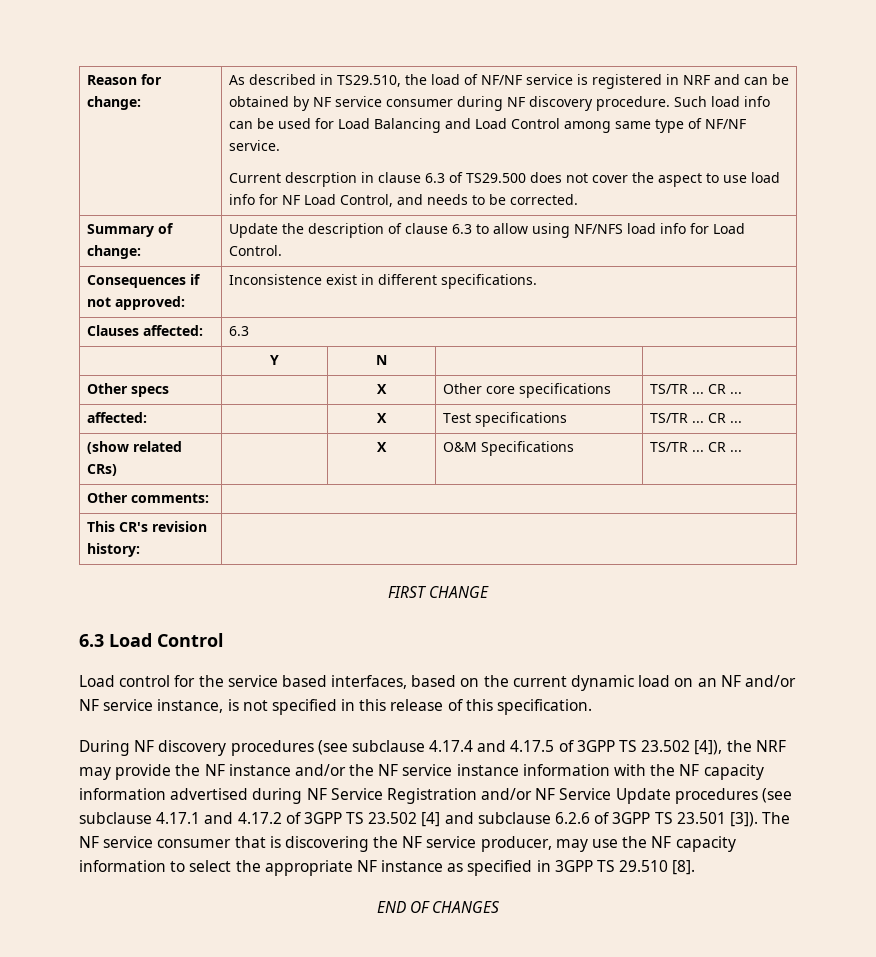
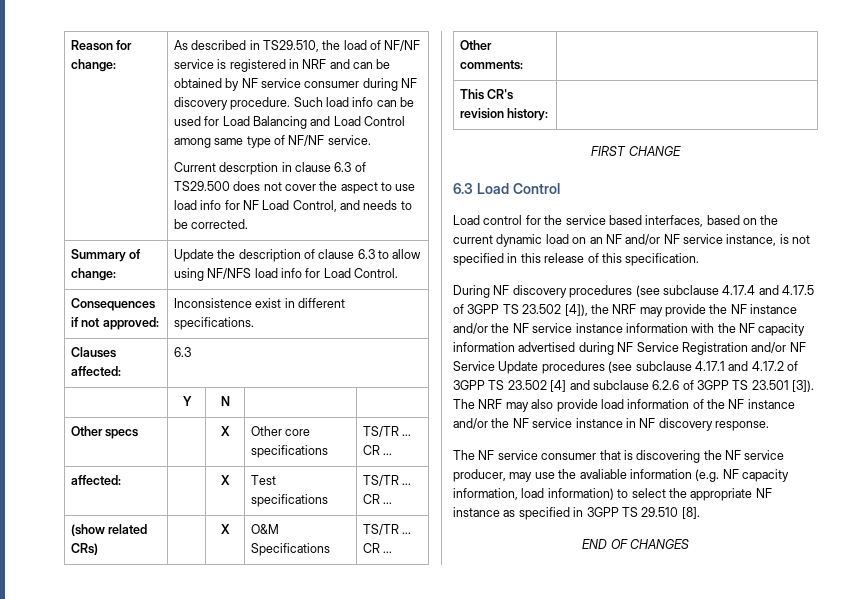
- The NF service consumer that is discovering the NF service producer, may use the NF capacity information to select the appropriate NF instance as specified in 3GPP TS 29.510 [8].
+ The NRF may also provide load information of the NF instance and/or the NF service instance in NF discovery response.
+ The NF service consumer that is discovering the NF service producer, may use the avaliable information (e.g. NF capacity information, load information) to select the appropriate NF instance as specified in 3GPP TS 29.510 [8].

